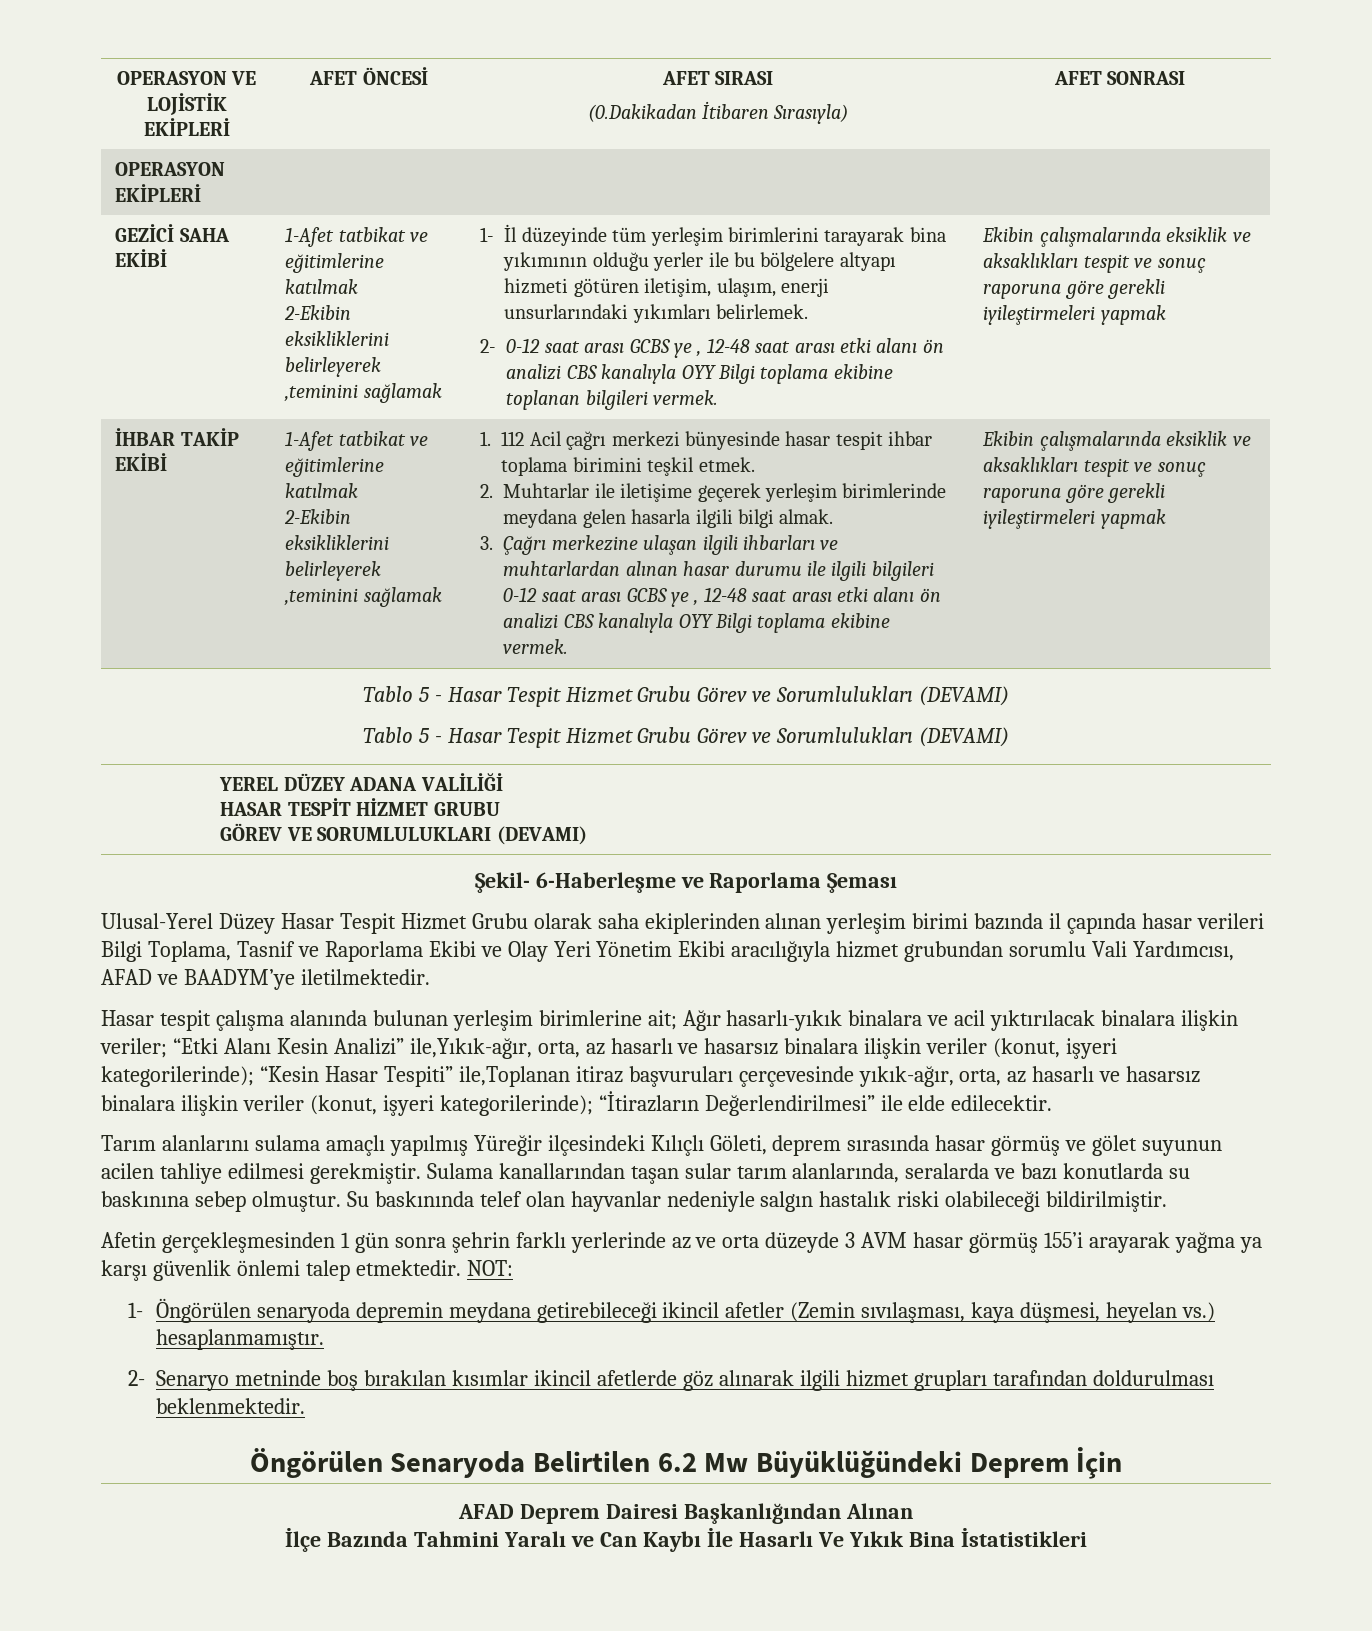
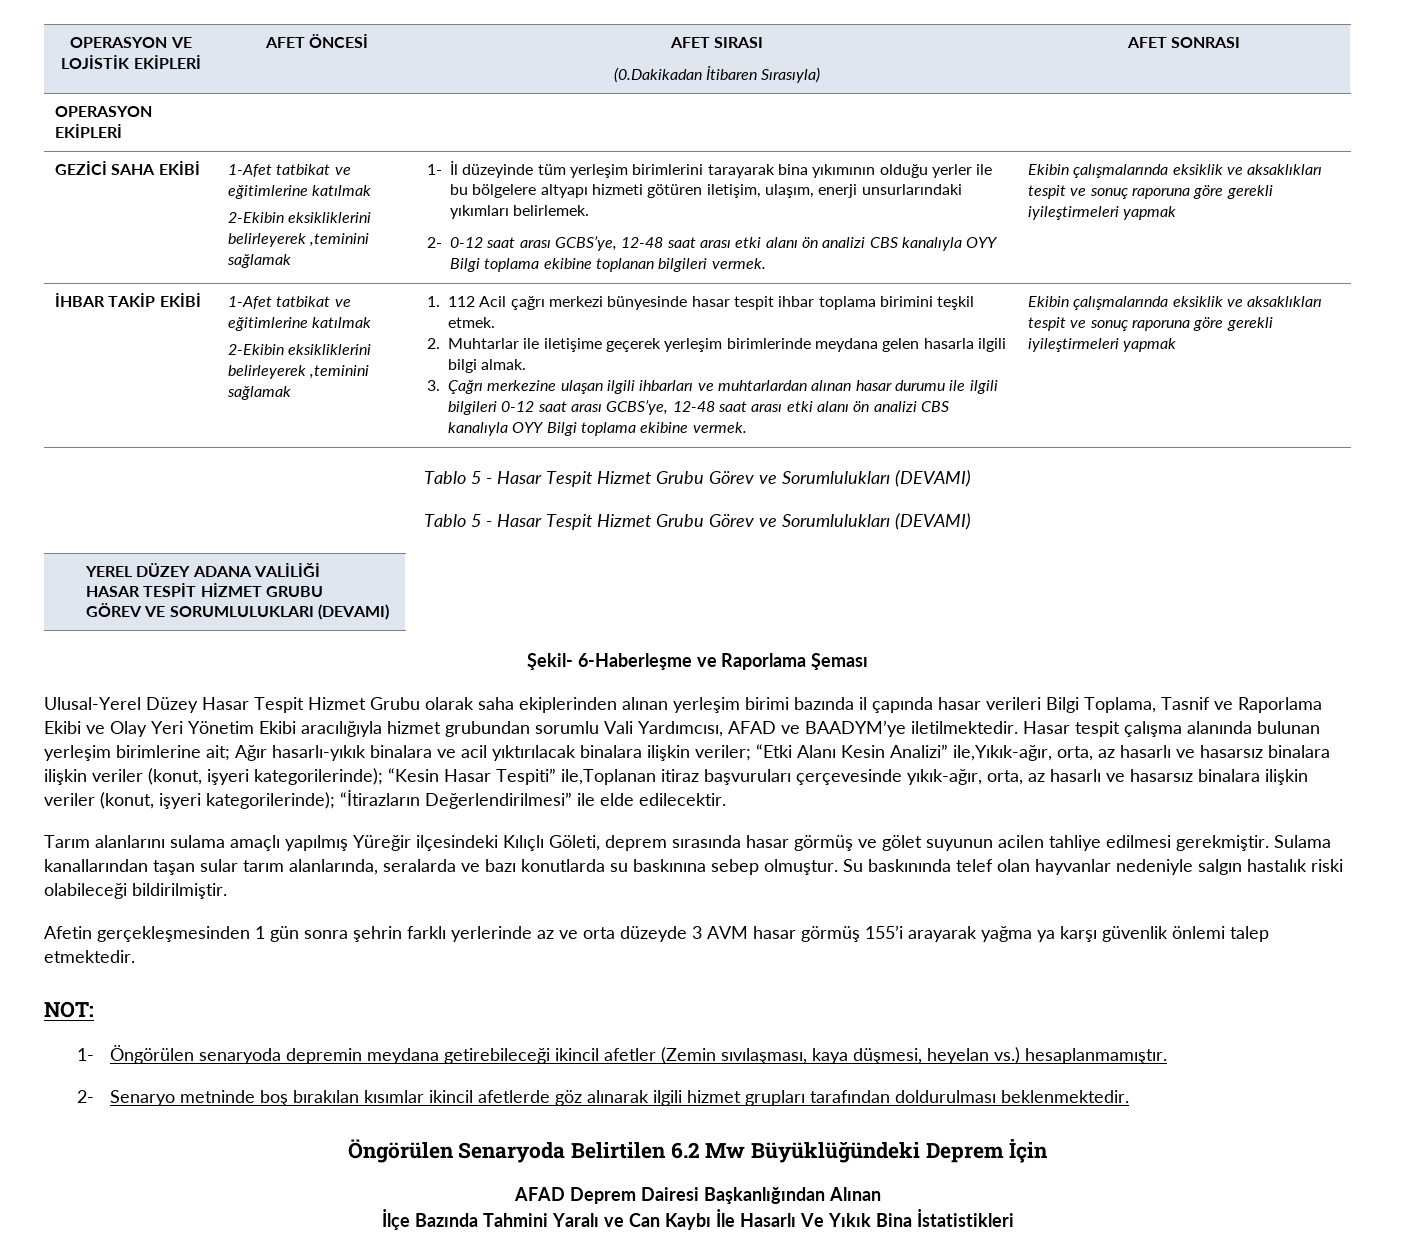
- 2- 0-12 saat arası GCBS ye , 12-48 saat arası etki alanı ön analizi CBS kanalıyla OYY Bilgi toplama ekibine toplanan bilgileri vermek.
+ 2- 0-12 saat arası GCBS’ye, 12-48 saat arası etki alanı ön analizi CBS kanalıyla OYY Bilgi toplama ekibine toplanan bilgileri vermek.
- 3. Çağrı merkezine ulaşan ilgili ihbarları ve muhtarlardan alınan hasar durumu ile ilgili bilgileri 0-12 saat arası GCBS ye , 12-48 saat arası etki alanı ön analizi CBS kanalıyla OYY Bilgi toplama ekibine vermek.
+ 3. Çağrı merkezine ulaşan ilgili ihbarları ve muhtarlardan alınan hasar durumu ile ilgili bilgileri 0-12 saat arası GCBS’ye, 12-48 saat arası etki alanı ön analizi CBS kanalıyla OYY Bilgi toplama ekibine vermek.
- Ulusal-Yerel Düzey Hasar Tespit Hizmet Grubu olarak saha ekiplerinden alınan yerleşim birimi bazında il çapında hasar verileri Bilgi Toplama, Tasnif ve Raporlama Ekibi ve Olay Yeri Yönetim Ekibi aracılığıyla hizmet grubundan sorumlu Vali Yardımcısı, AFAD ve BAADYM’ye iletilmektedir.
- Hasar tespit çalışma alanında bulunan yerleşim birimlerine ait;
+ Ulusal-Yerel Düzey Hasar Tespit Hizmet Grubu olarak saha ekiplerinden alınan yerleşim birimi bazında il çapında hasar verileri Bilgi Toplama, Tasnif ve Raporlama Ekibi ve Olay Yeri Yönetim Ekibi aracılığıyla hizmet grubundan sorumlu Vali Yardımcısı, AFAD ve BAADYM’ye iletilmektedir. Hasar tespit çalışma alanında bulunan yerleşim birimlerine ait;
- Afetin gerçekleşmesinden 1 gün sonra şehrin farklı yerlerinde az ve orta düzeyde 3 AVM hasar görmüş 155’i arayarak yağma ya karşı güvenlik önlemi talep etmektedir. NOT:
+ Afetin gerçekleşmesinden 1 gün sonra şehrin farklı yerlerinde az ve orta düzeyde 3 AVM hasar görmüş 155’i arayarak yağma ya karşı güvenlik önlemi talep etmektedir.
+ NOT:

